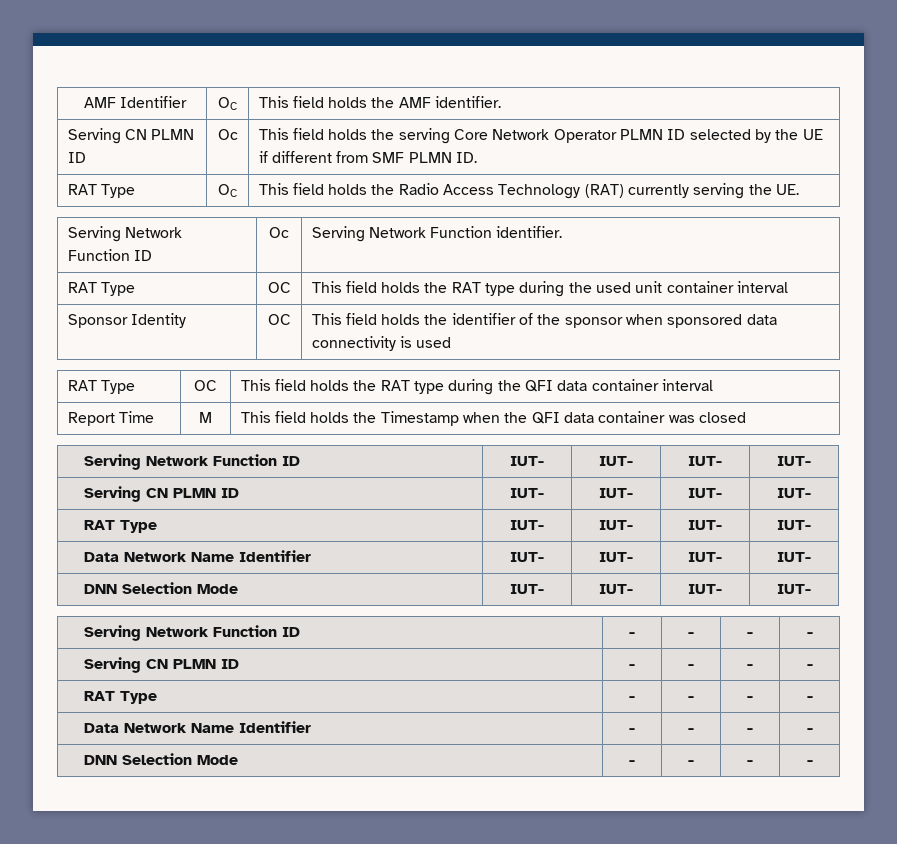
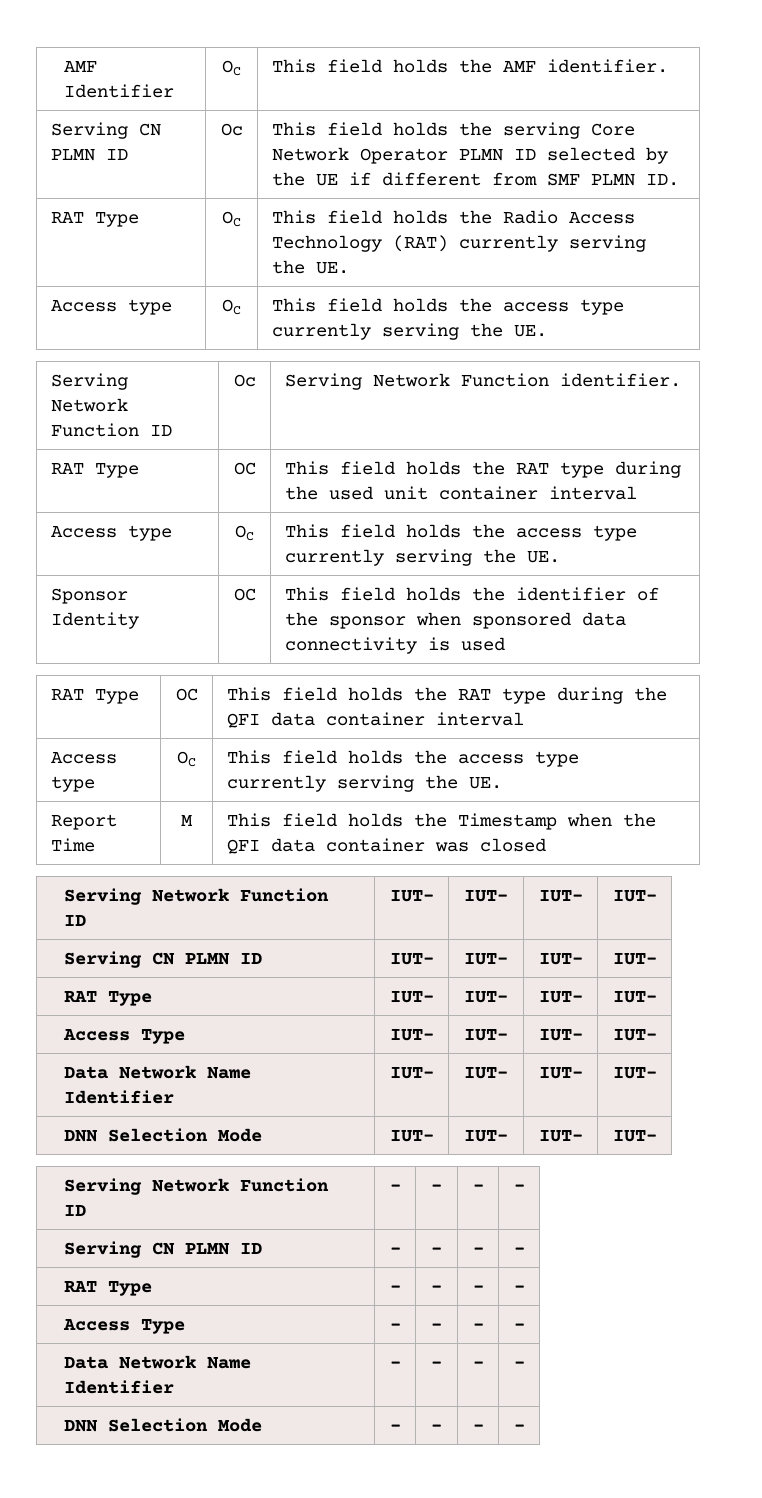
  RAT Type | OC | This field holds the Radio Access Technology (RAT) currently serving the UE.
+ Access type | OC | This field holds the access type currently serving the UE.
  RAT Type | OC | This field holds the RAT type during the used unit container interval
+ Access type | OC | This field holds the access type currently serving the UE.
  RAT Type | OC | This field holds the RAT type during the QFI data container interval
+ Access type | OC | This field holds the access type currently serving the UE.
+ Access Type | IUT- | IUT- | IUT- | IUT-
+ Access Type | - | - | - | -

